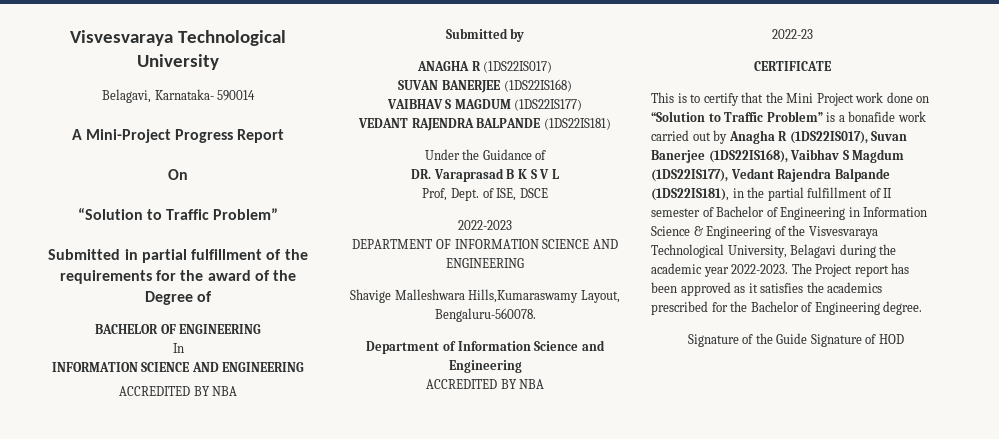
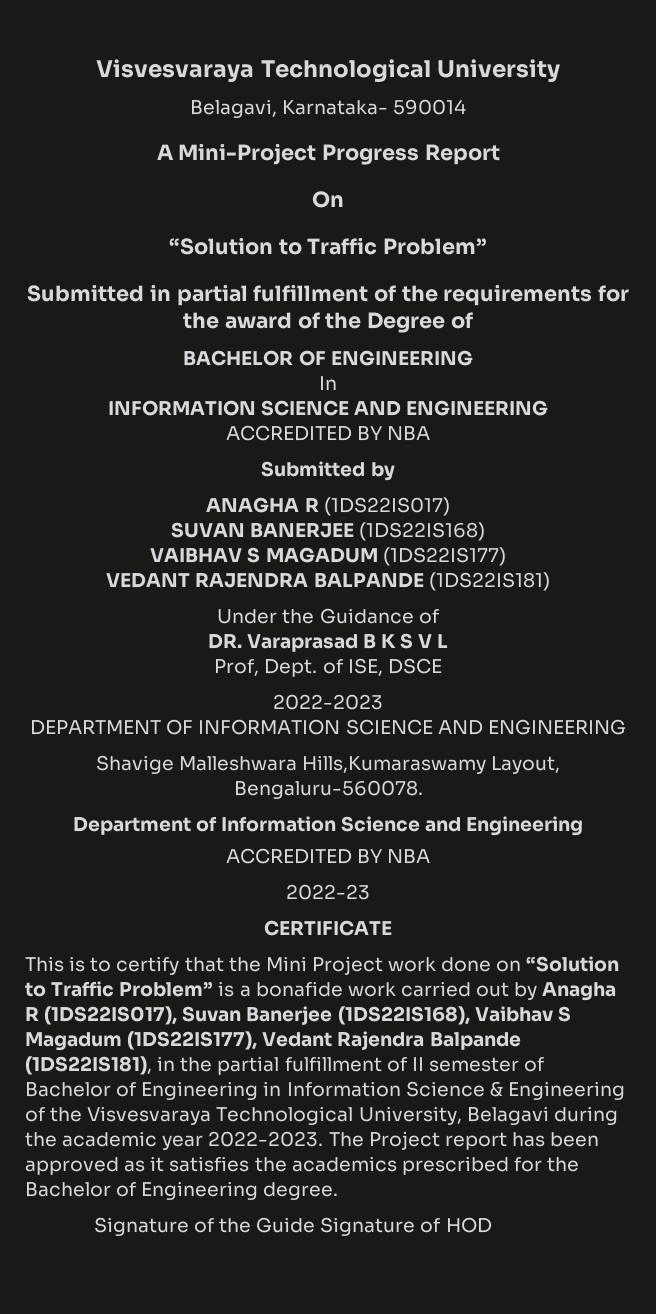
- VAIBHAV S MAGDUM (1DS22IS177)
+ VAIBHAV S MAGADUM (1DS22IS177)
- This is to certify that the Mini Project work done on “Solution to Traffic Problem” is a bonafide work carried out by Anagha R (1DS22IS017), Suvan Banerjee (1DS22IS168), Vaibhav S Magdum (1DS22IS177), Vedant Rajendra Balpande (1DS22IS181), in the partial fulfillment of II semester of Bachelor of Engineering in Information Science & Engineering of the Visvesvaraya Technological University, Belagavi during the academic year 2022-2023.
+ This is to certify that the Mini Project work done on “Solution to Traffic Problem” is a bonafide work carried out by Anagha R (1DS22IS017), Suvan Banerjee (1DS22IS168), Vaibhav S Magadum (1DS22IS177), Vedant Rajendra Balpande (1DS22IS181), in the partial fulfillment of II semester of Bachelor of Engineering in Information Science & Engineering of the Visvesvaraya Technological University, Belagavi during the academic year 2022-2023.

